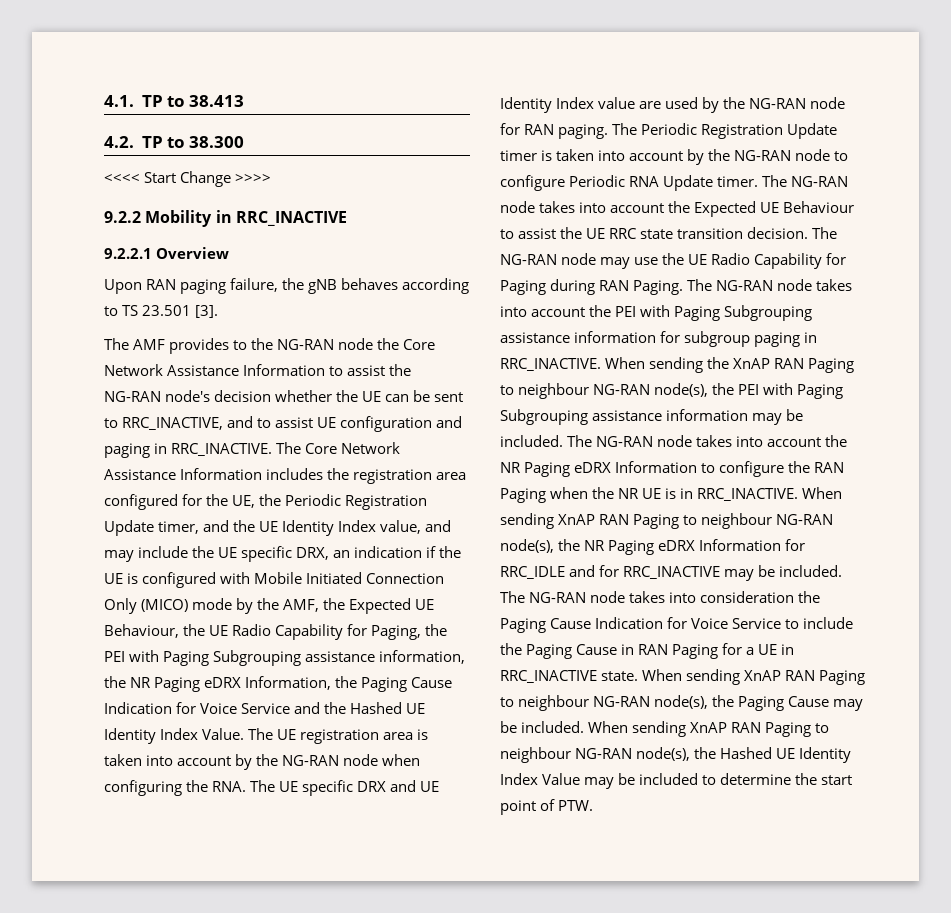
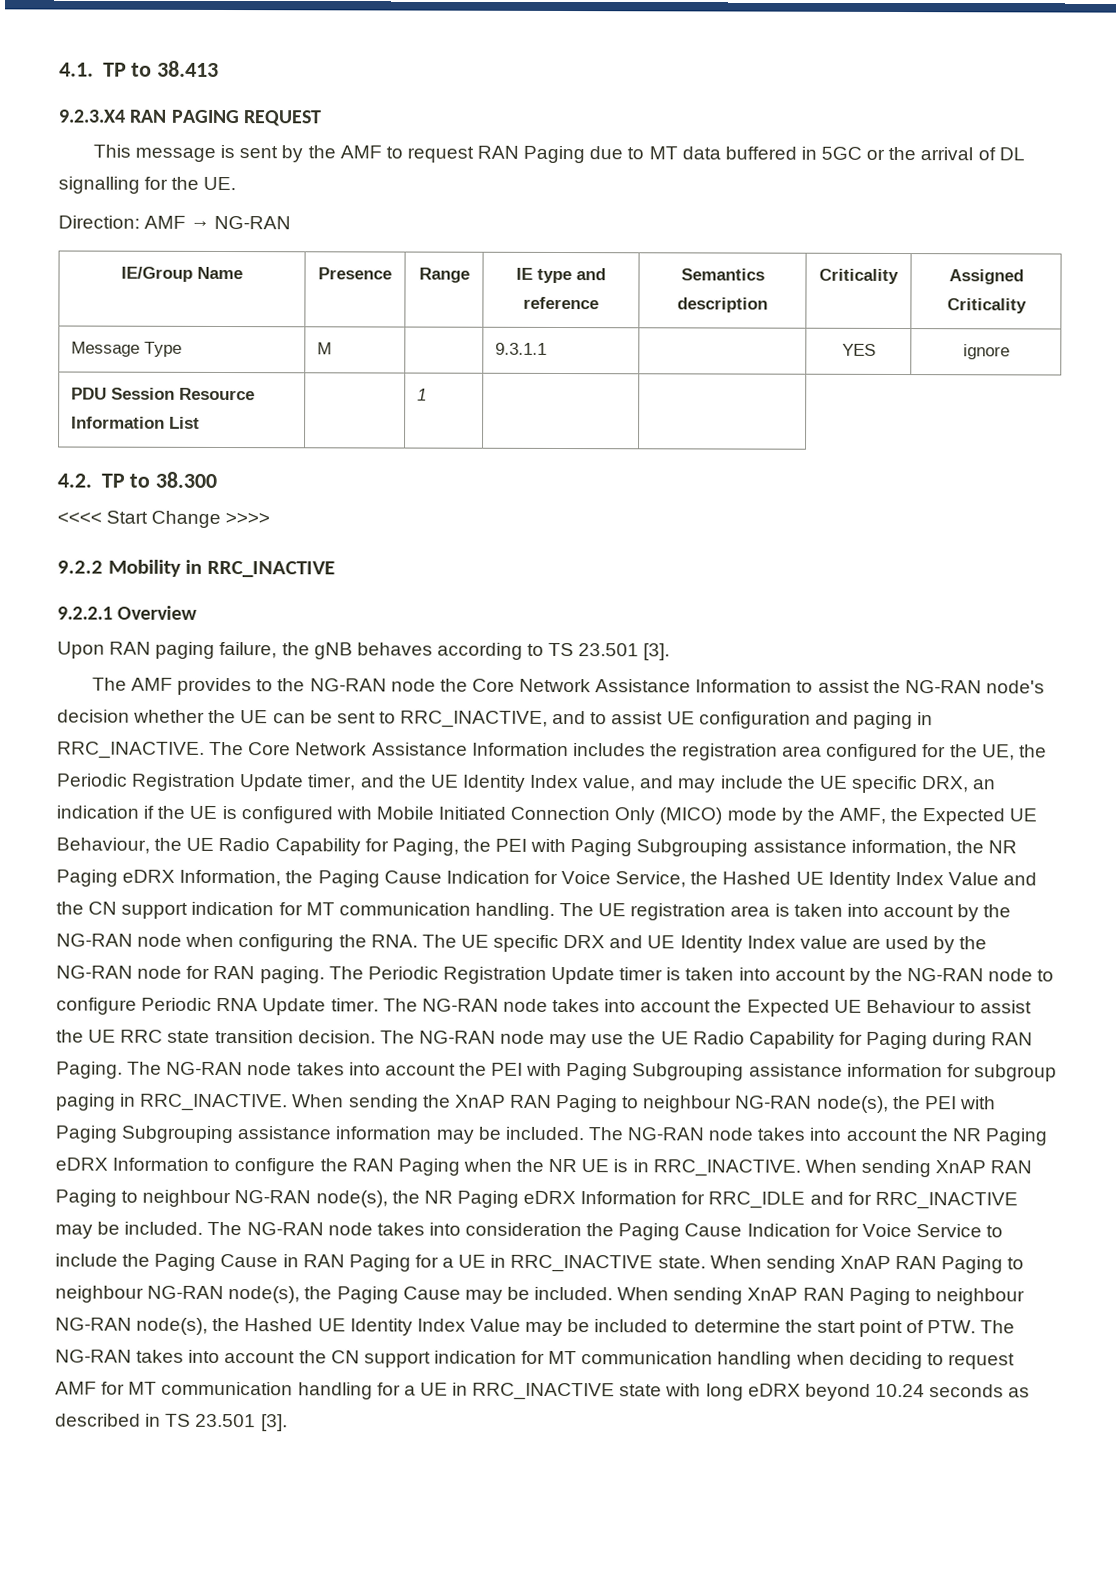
+ 9.2.3.X4 RAN PAGING REQUEST
+ This message is sent by the AMF to request RAN Paging due to MT data buffered in 5GC or the arrival of DL signalling for the UE.
+ Direction: AMF → NG-RAN
+ IE/Group Name | Presence | Range | IE type and reference | Semantics description | Criticality | Assigned Criticality
+ Message Type | M | | 9.3.1.1 | | YES | ignore
+ PDU Session Resource Information List | | 1 | |
- The Core Network Assistance Information includes the registration area configured for the UE, the Periodic Registration Update timer, and the UE Identity Index value, and may include the UE specific DRX, an indication if the UE is configured with Mobile Initiated Connection Only (MICO) mode by the AMF, the Expected UE Behaviour, the UE Radio Capability for Paging, the PEI with Paging Subgrouping assistance information, the NR Paging eDRX Information, the Paging Cause Indication for Voice Service and the Hashed UE Identity Index Value.
+ The Core Network Assistance Information includes the registration area configured for the UE, the Periodic Registration Update timer, and the UE Identity Index value, and may include the UE specific DRX, an indication if the UE is configured with Mobile Initiated Connection Only (MICO) mode by the AMF, the Expected UE Behaviour, the UE Radio Capability for Paging, the PEI with Paging Subgrouping assistance information, the NR Paging eDRX Information, the Paging Cause Indication for Voice Service, the Hashed UE Identity Index Value and the CN support indication for MT communication handling.
- When sending XnAP RAN Paging to neighbour NG-RAN node(s), the Hashed UE Identity Index Value may be included to determine the start point of PTW.
+ When sending XnAP RAN Paging to neighbour NG-RAN node(s), the Hashed UE Identity Index Value may be included to determine the start point of PTW. The NG-RAN takes into account the CN support indication for MT communication handling when deciding to request AMF for MT communication handling for a UE in RRC_INACTIVE state with long eDRX beyond 10.24 seconds as described in TS 23.501 [3].

